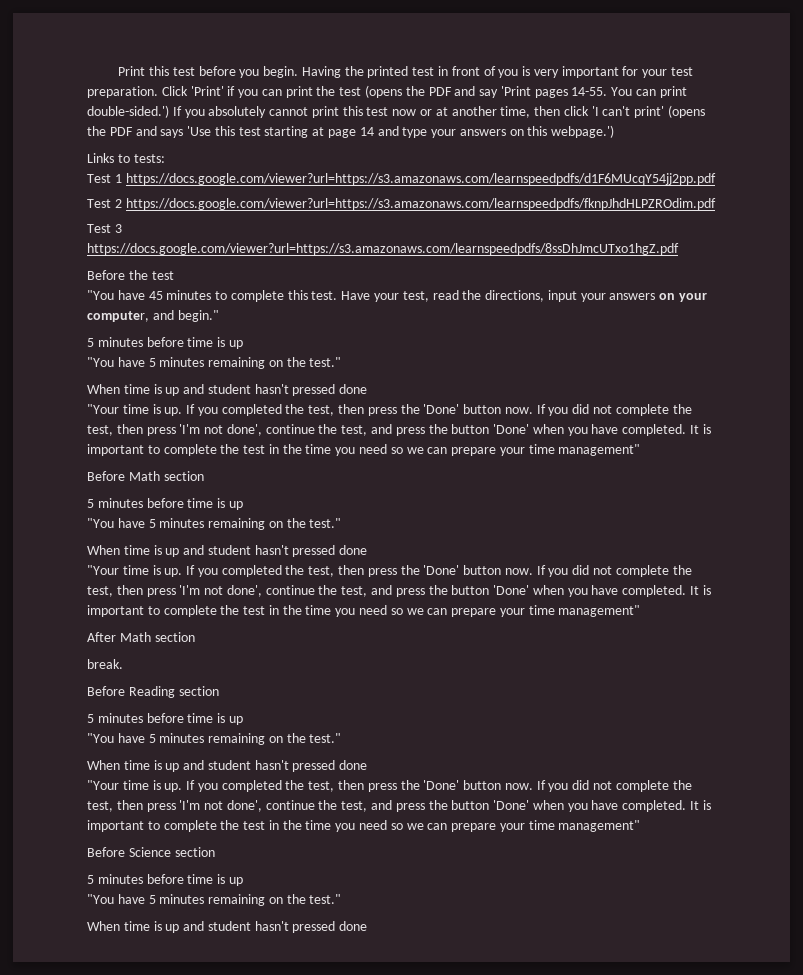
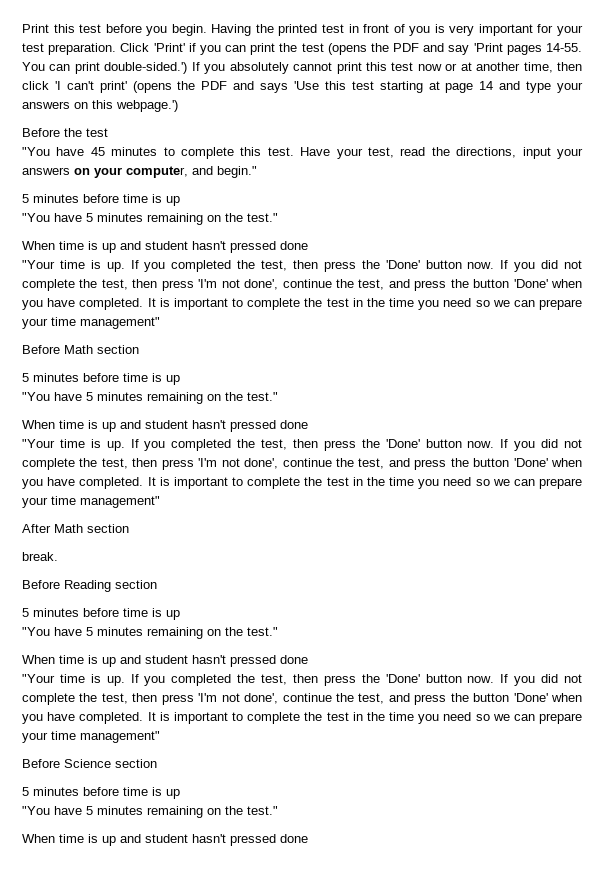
- Links to tests:
- Test 1 https://docs.google.com/viewer?url=https://s3.amazonaws.com/learnspeedpdfs/d1F6MUcqY54jj2pp.pdf
- Test 2 https://docs.google.com/viewer?url=https://s3.amazonaws.com/learnspeedpdfs/fknpJhdHLPZROdim.pdf
- Test 3 https://docs.google.com/viewer?url=https://s3.amazonaws.com/learnspeedpdfs/8ssDhJmcUTxo1hgZ.pdf

